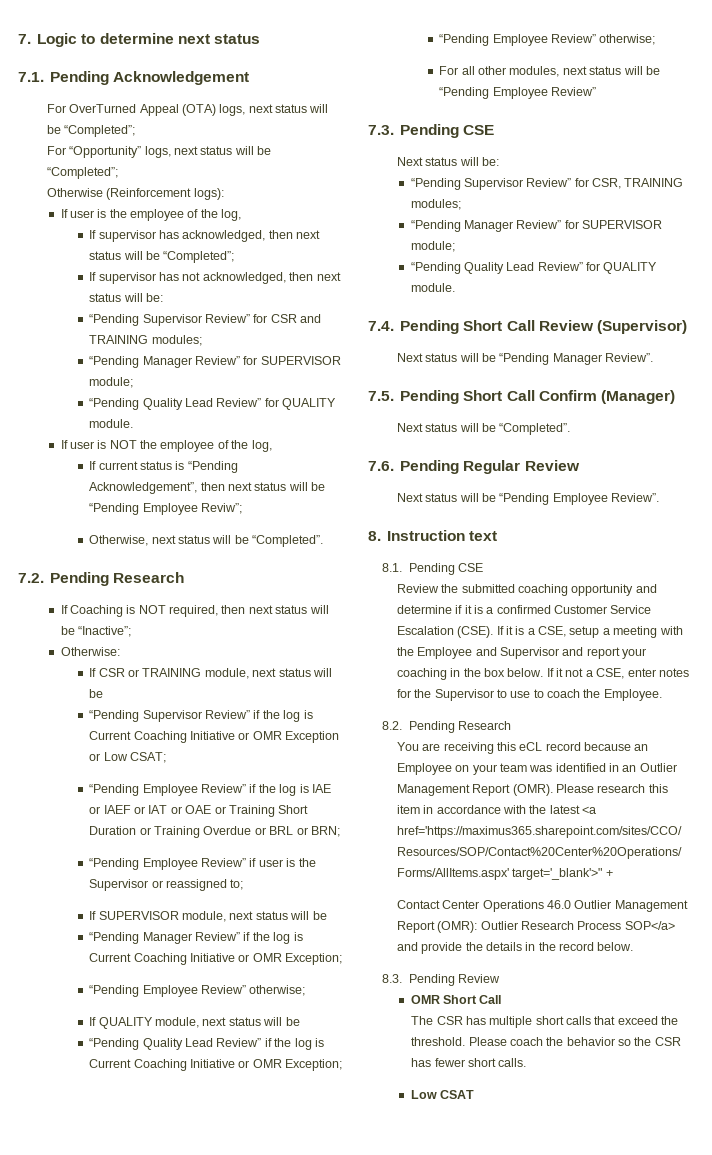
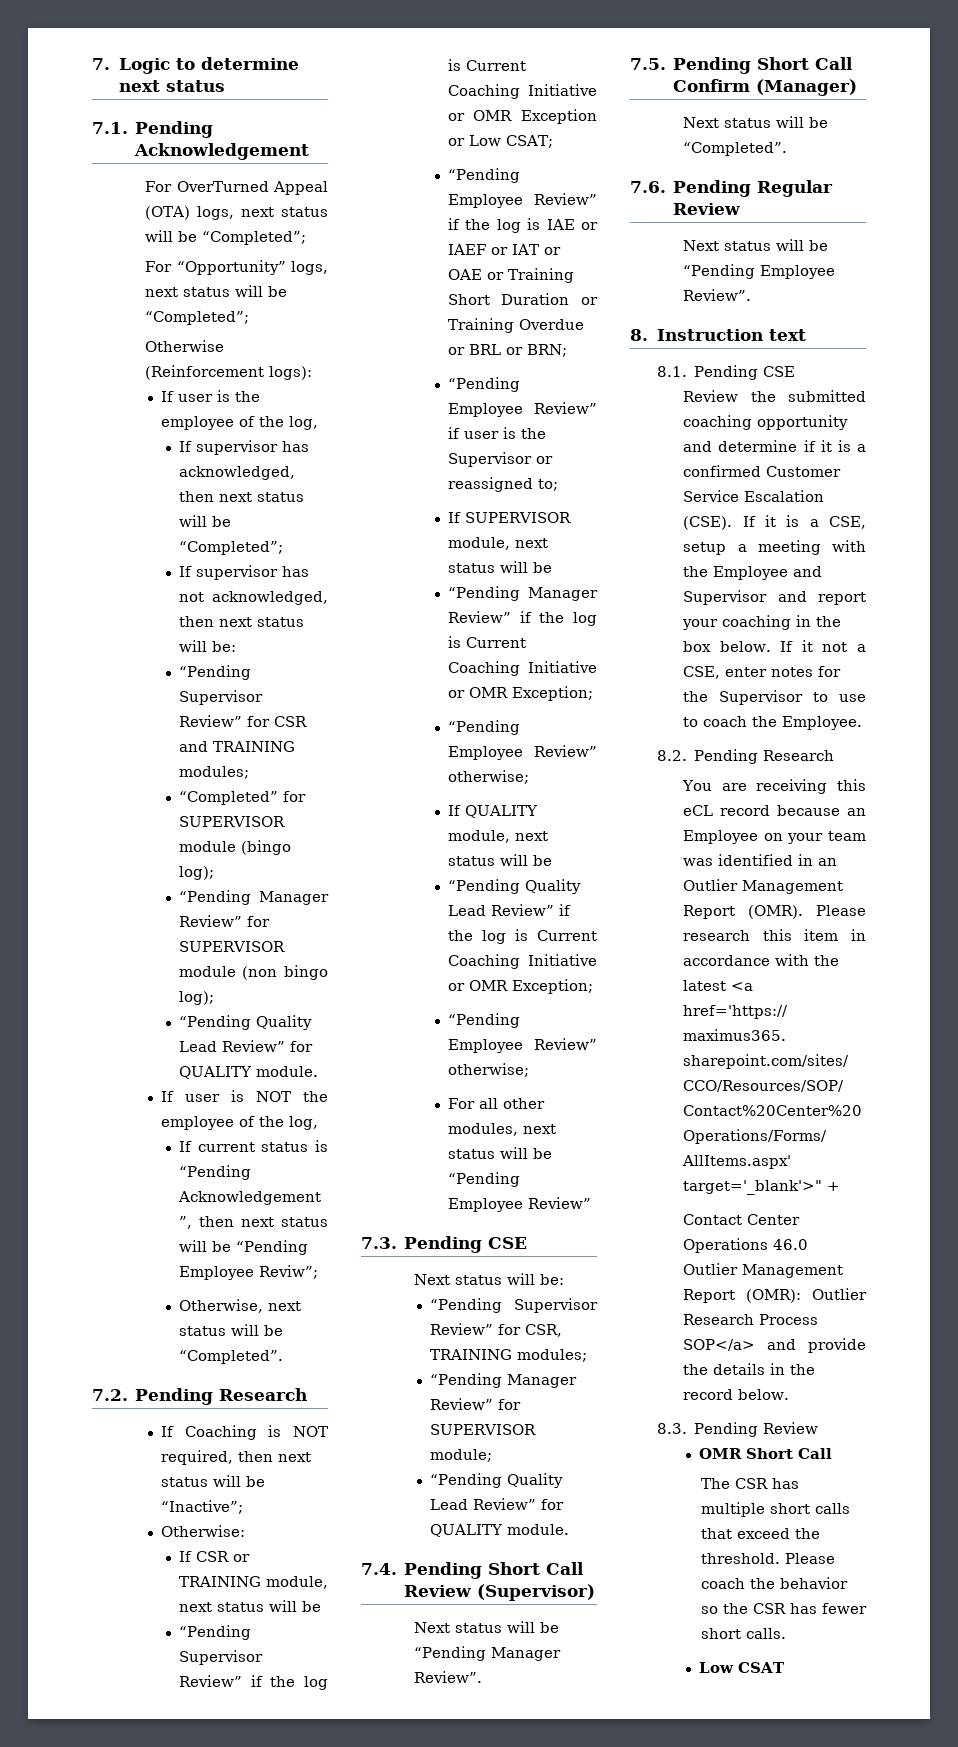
  “Pending Supervisor Review” for CSR and TRAINING modules;
- “Pending Manager Review” for SUPERVISOR module;
+ “Completed” for SUPERVISOR module (bingo log);
+ “Pending Manager Review” for SUPERVISOR module (non bingo log);

